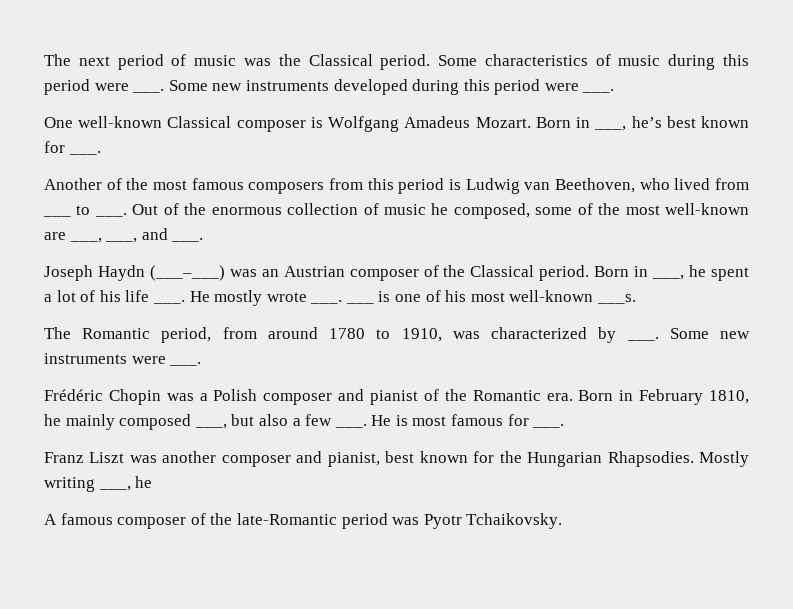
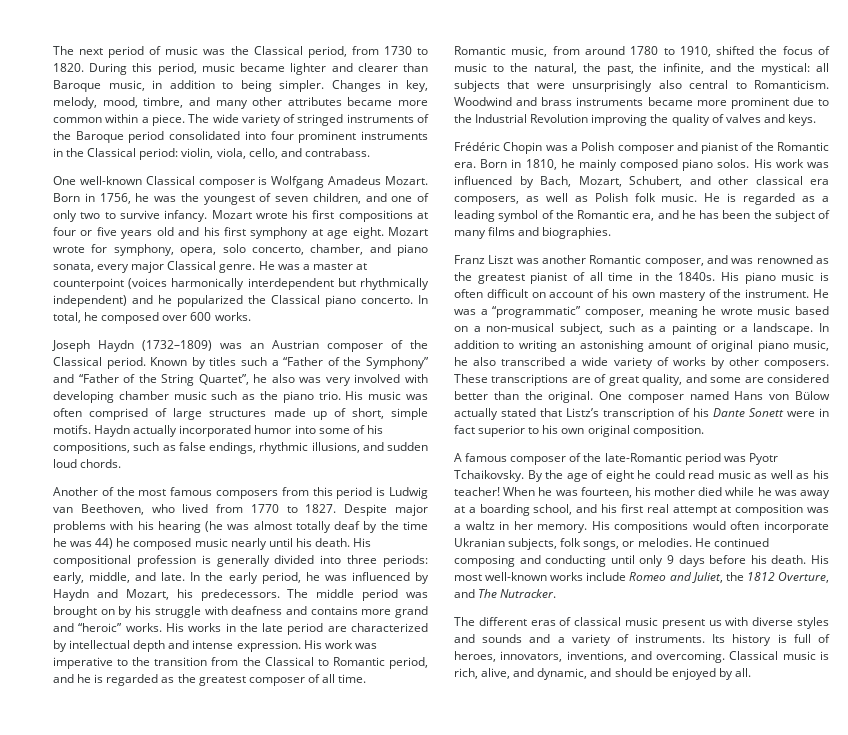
- The next period of music was the Classical period. Some characteristics of music during this period were ___. Some new instruments developed during this period were ___.
+ The next period of music was the Classical period, from 1730 to 1820. During this period, music became lighter and clearer than Baroque music, in addition to being simpler. Changes in key, melody, mood, timbre, and many other attributes became more common within a piece. The wide variety of stringed instruments of the Baroque period consolidated into four prominent instruments in the Classical period: violin, viola, cello, and contrabass.
- Born in ___, he’s best known for ___.
+ Born in 1756, he was the youngest of seven children, and one of only two to survive infancy. Mozart wrote his first compositions at four or five years old and his first symphony at age eight. Mozart wrote for symphony, opera, solo concerto, chamber, and piano sonata, every major Classical genre. He was a master at counterpoint (voices harmonically interdependent but rhythmically independent) and he popularized the Classical piano concerto. In total, he composed over 600 works.
+ Joseph Haydn (1732–1809) was an Austrian composer of the Classical period. Known by titles such a “Father of the Symphony” and “Father of the String Quartet”, he also was very involved with developing chamber music such as the piano trio. His music was often comprised of large structures made up of short, simple motifs. Haydn actually incorporated humor into some of his compositions, such as false endings, rhythmic illusions, and sudden loud chords.
- Another of the most famous composers from this period is Ludwig van Beethoven, who lived from ___ to ___. Out of the enormous collection of music he composed, some of the most well-known are ___, ___, and ___.
- Joseph Haydn (___–___) was an Austrian composer of the Classical period. Born in ___, he spent a lot of his life ___. He mostly wrote ___. ___ is one of his most well-known ___s.
- The Romantic period, from around 1780 to 1910, was characterized by ___. Some new instruments were ___.
+ Another of the most famous composers from this period is Ludwig van Beethoven, who lived from 1770 to 1827. Despite major problems with his hearing (he was almost totally deaf by the time he was 44) he composed music nearly until his death. His compositional profession is generally divided into three periods: early, middle, and late. In the early period, he was influenced by Haydn and Mozart, his predecessors. The middle period was brought on by his struggle with deafness and contains more grand and “heroic” works. His works in the late period are characterized by intellectual depth and intense expression. His work was imperative to the transition from the Classical to Romantic period, and he is regarded as the greatest composer of all time.
+ Romantic music, from around 1780 to 1910, shifted the focus of music to the natural, the past, the infinite, and the mystical: all subjects that were unsurprisingly also central to Romanticism. Woodwind and brass instruments became more prominent due to the Industrial Revolution improving the quality of valves and keys.
- Born in February 1810, he mainly composed ___, but also a few ___. He is most famous for ___.
- Franz Liszt was another composer and pianist, best known for the Hungarian Rhapsodies. Mostly writing ___, he
+ Born in 1810, he mainly composed piano solos. His work was influenced by Bach, Mozart, Schubert, and other classical era composers, as well as Polish folk music. He is regarded as a leading symbol of the Romantic era, and he has been the subject of many films and biographies.
+ Franz Liszt was another Romantic composer, and was renowned as the greatest pianist of all time in the 1840s. His piano music is often difficult on account of his own mastery of the instrument. He was a “programmatic” composer, meaning he wrote music based on a non-musical subject, such as a painting or a landscape. In addition to writing an astonishing amount of original piano music, he also transcribed a wide variety of works by other composers. These transcriptions are of great quality, and some are considered better than the original. One composer named Hans von Bülow actually stated that Listz’s transcription of his Dante Sonett were in fact superior to his own original composition.
+ By the age of eight he could read music as well as his teacher! When he was fourteen, his mother died while he was away at a boarding school, and his first real attempt at composition was a waltz in her memory. His compositions would often incorporate Ukranian subjects, folk songs, or melodies. He continued composing and conducting until only 9 days before his death. His most well-known works include Romeo and Juliet, the 1812 Overture, and The Nutracker.
+ The different eras of classical music present us with diverse styles and sounds and a variety of instruments. Its history is full of heroes, innovators, inventions, and overcoming. Classical music is rich, alive, and dynamic, and should be enjoyed by all.

